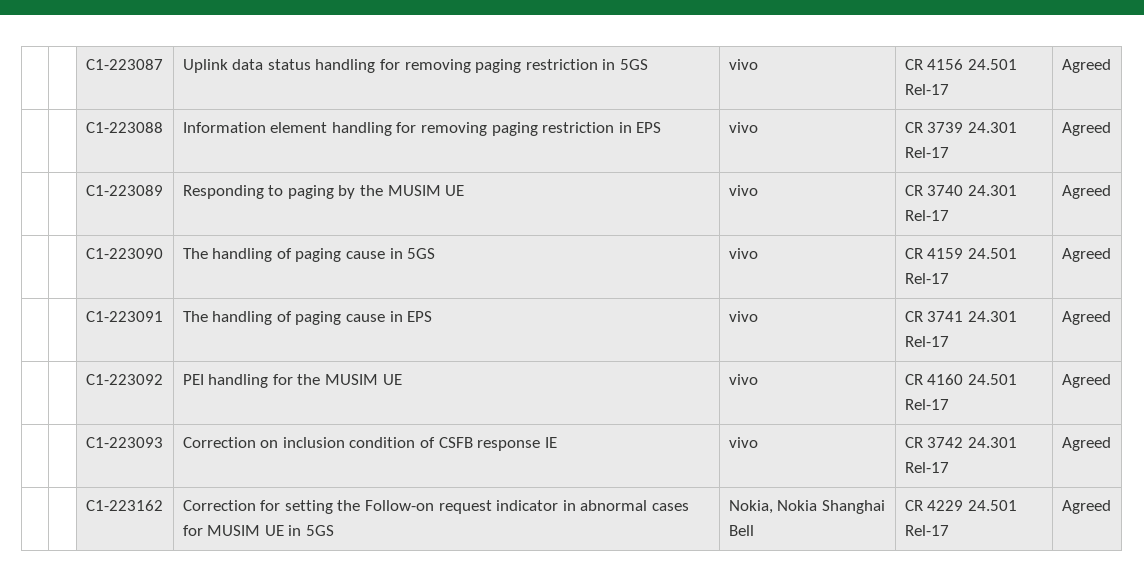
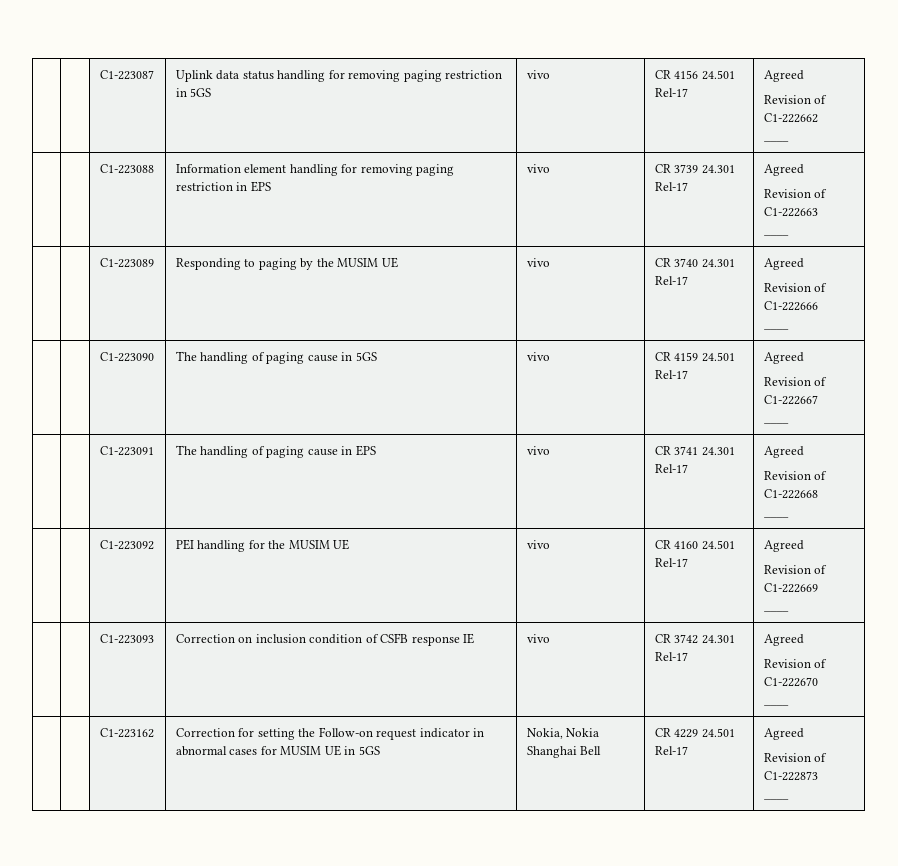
  | | C1-223087 | Uplink data status handling for removing paging restriction in 5GS | vivo | CR 4156 24.501 Rel-17 | Agreed
+ Revision of C1-222662
+ ____
  | | C1-223088 | Information element handling for removing paging restriction in EPS | vivo | CR 3739 24.301 Rel-17 | Agreed
+ Revision of C1-222663
+ ____
  | | C1-223089 | Responding to paging by the MUSIM UE | vivo | CR 3740 24.301 Rel-17 | Agreed
+ Revision of C1-222666
+ ____
  | | C1-223090 | The handling of paging cause in 5GS | vivo | CR 4159 24.501 Rel-17 | Agreed
+ Revision of C1-222667
+ ____
  | | C1-223091 | The handling of paging cause in EPS | vivo | CR 3741 24.301 Rel-17 | Agreed
+ Revision of C1-222668
+ ____
  | | C1-223092 | PEI handling for the MUSIM UE | vivo | CR 4160 24.501 Rel-17 | Agreed
+ Revision of C1-222669
+ ____
  | | C1-223093 | Correction on inclusion condition of CSFB response IE | vivo | CR 3742 24.301 Rel-17 | Agreed
+ Revision of C1-222670
+ ____
  | | C1-223162 | Correction for setting the Follow-on request indicator in abnormal cases for MUSIM UE in 5GS | Nokia, Nokia Shanghai Bell | CR 4229 24.501 Rel-17 | Agreed
+ Revision of C1-222873
+ ____

